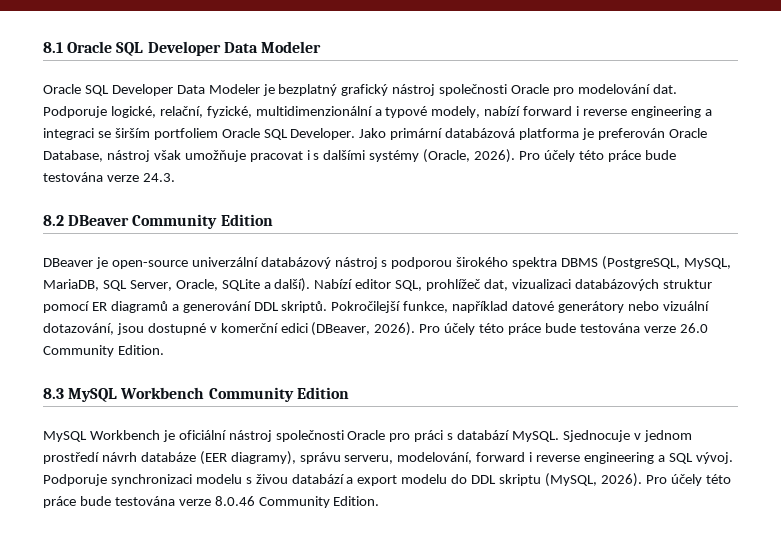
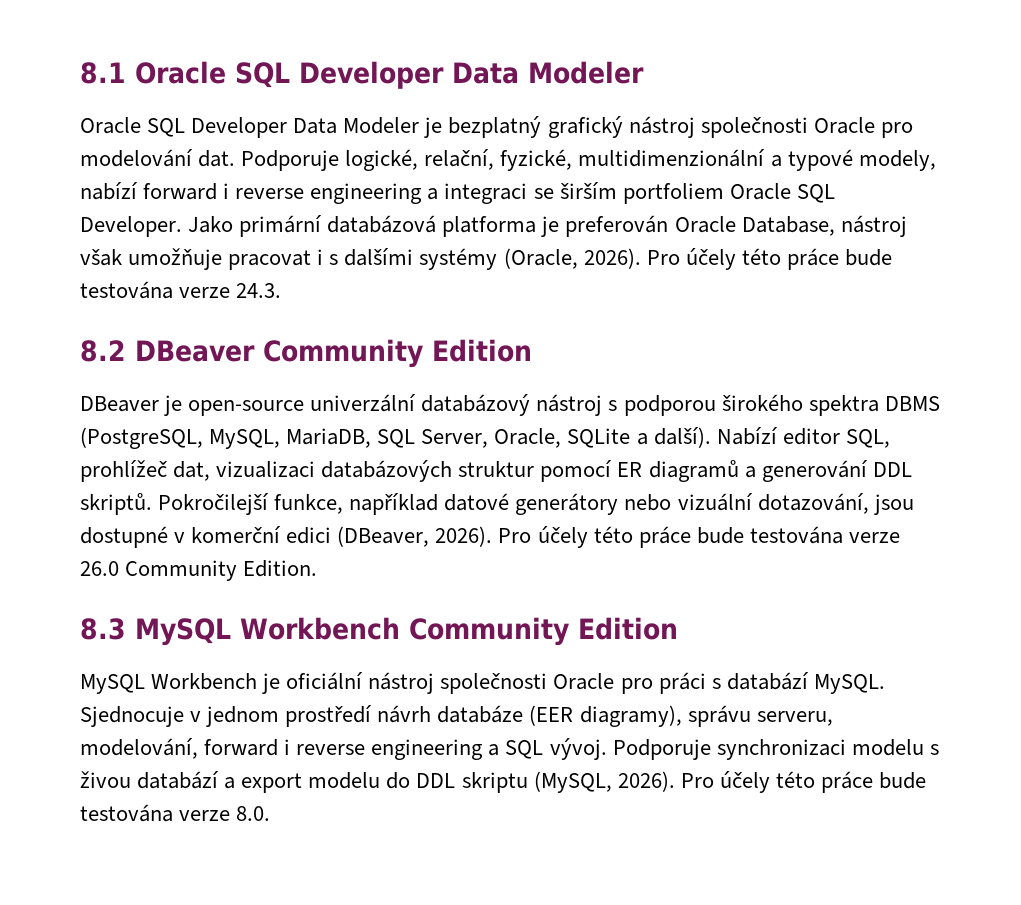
- Pro účely této práce bude testována verze 8.0.46 Community Edition.
+ Pro účely této práce bude testována verze 8.0.

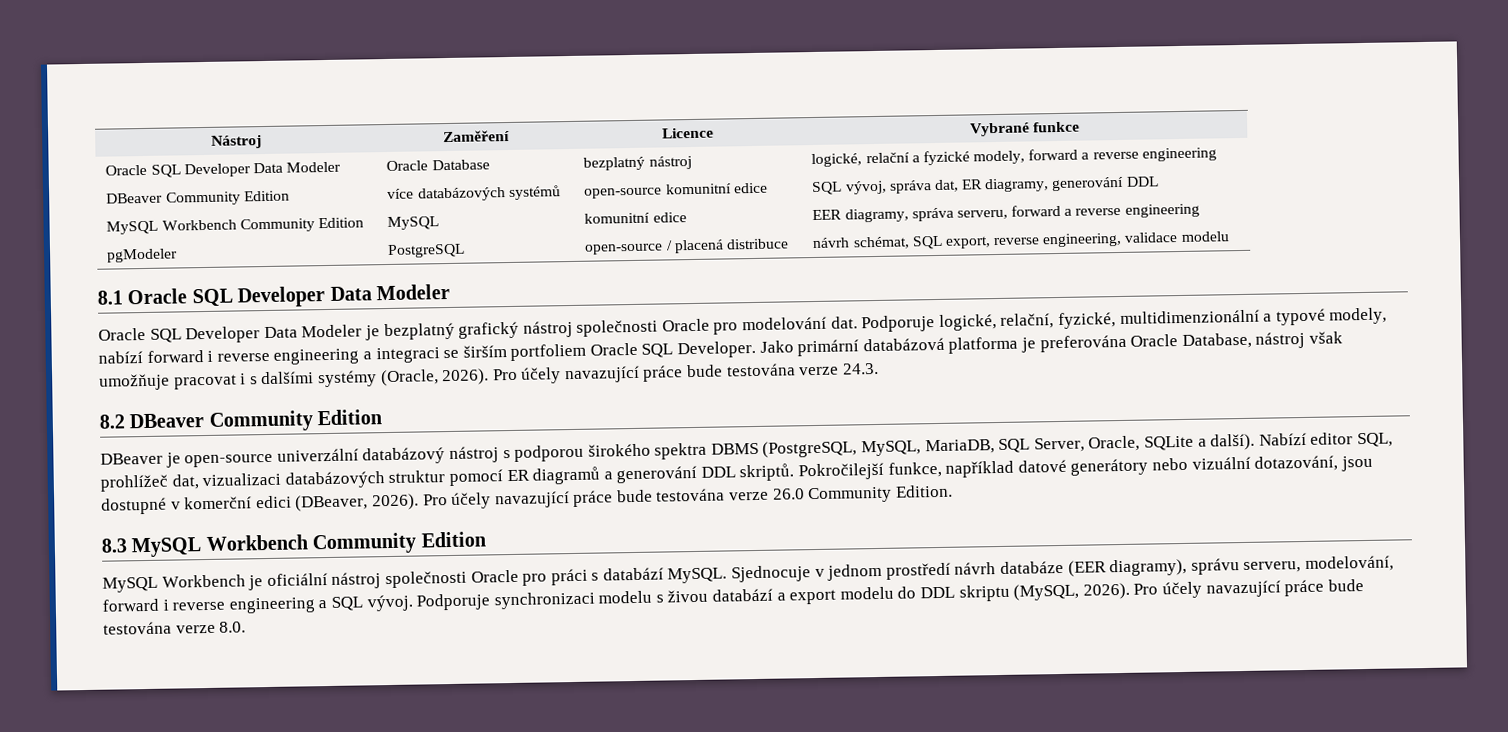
+ Nástroj | Zaměření | Licence | Vybrané funkce
+ Oracle SQL Developer Data Modeler | Oracle Database | bezplatný nástroj | logické, relační a fyzické modely, forward a reverse engineering
+ DBeaver Community Edition | více databázových systémů | open-source komunitní edice | SQL vývoj, správa dat, ER diagramy, generování DDL
+ MySQL Workbench Community Edition | MySQL | komunitní edice | EER diagramy, správa serveru, forward a reverse engineering
+ pgModeler | PostgreSQL | open-source / placená distribuce | návrh schémat, SQL export, reverse engineering, validace modelu
- Jako primární databázová platforma je preferován Oracle Database, nástroj však umožňuje pracovat i s dalšími systémy (Oracle, 2026).
+ Jako primární databázová platforma je preferována Oracle Database, nástroj však umožňuje pracovat i s dalšími systémy (Oracle, 2026).
- Pro účely této práce bude testována verze 24.3.
+ Pro účely navazující práce bude testována verze 24.3.
- Pro účely této práce bude testována verze 26.0 Community Edition.
+ Pro účely navazující práce bude testována verze 26.0 Community Edition.
- Pro účely této práce bude testována verze 8.0.
+ Pro účely navazující práce bude testována verze 8.0.

